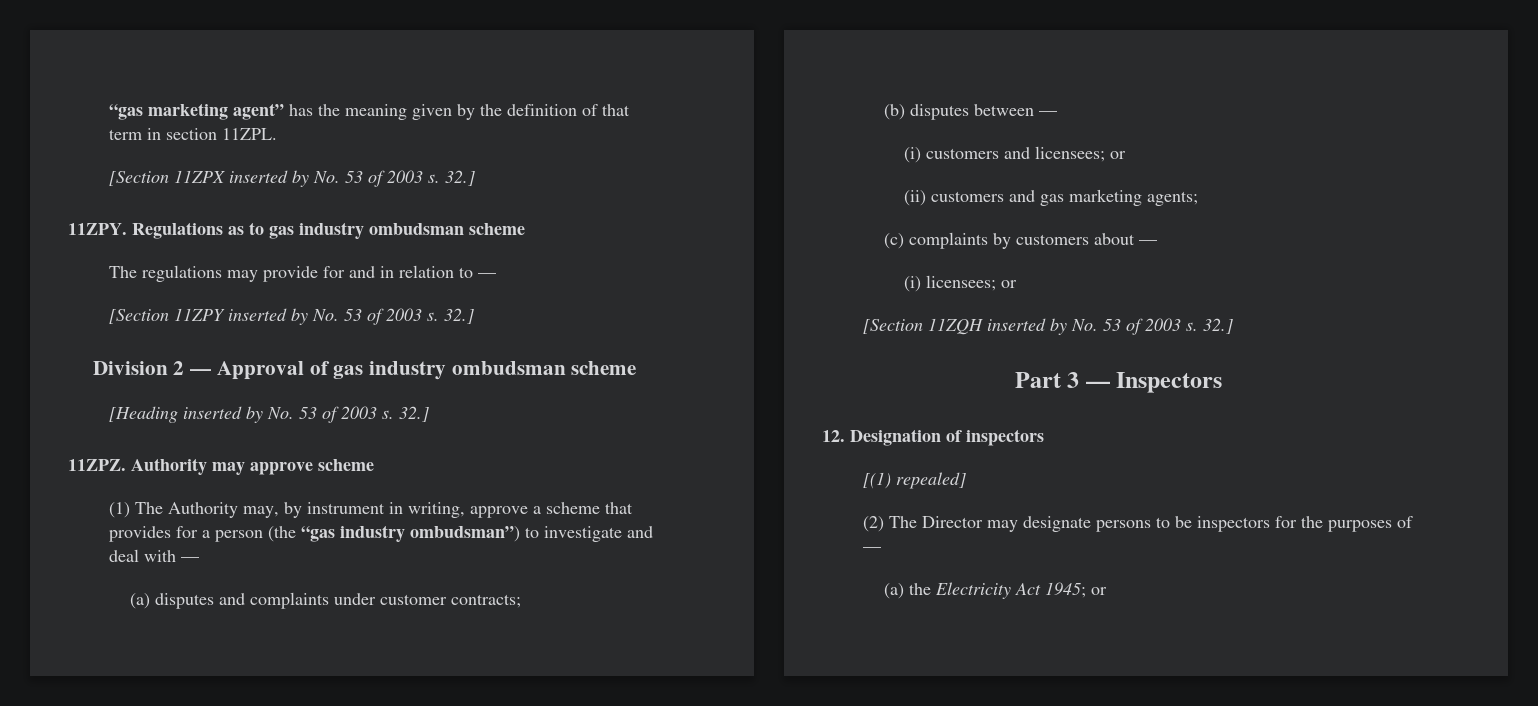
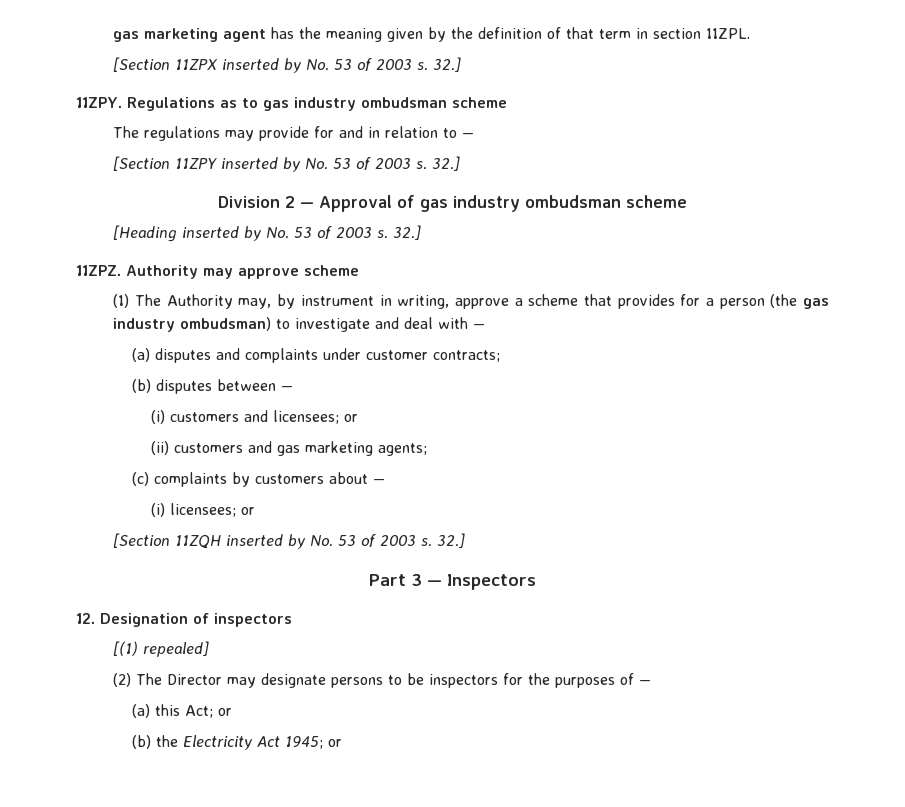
- “gas marketing agent” has the meaning given by the definition of that term in section 11ZPL.
+ gas marketing agent has the meaning given by the definition of that term in section 11ZPL.
- (1) The Authority may, by instrument in writing, approve a scheme that provides for a person (the “gas industry ombudsman”) to investigate and deal with —
+ (1) The Authority may, by instrument in writing, approve a scheme that provides for a person (the gas industry ombudsman) to investigate and deal with —
- (a) the Electricity Act 1945; or
+ (a) this Act; or
+ (b) the Electricity Act 1945; or

